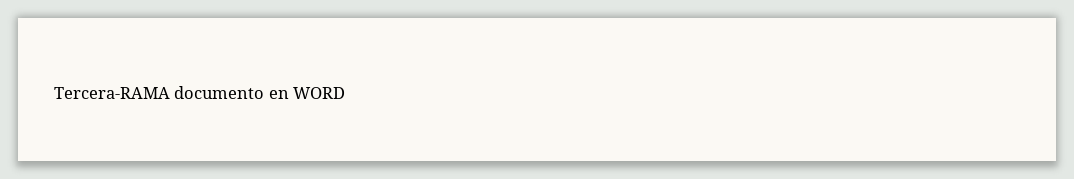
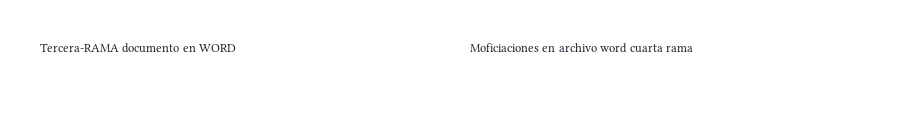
+ Moficiaciones en archivo word cuarta rama

